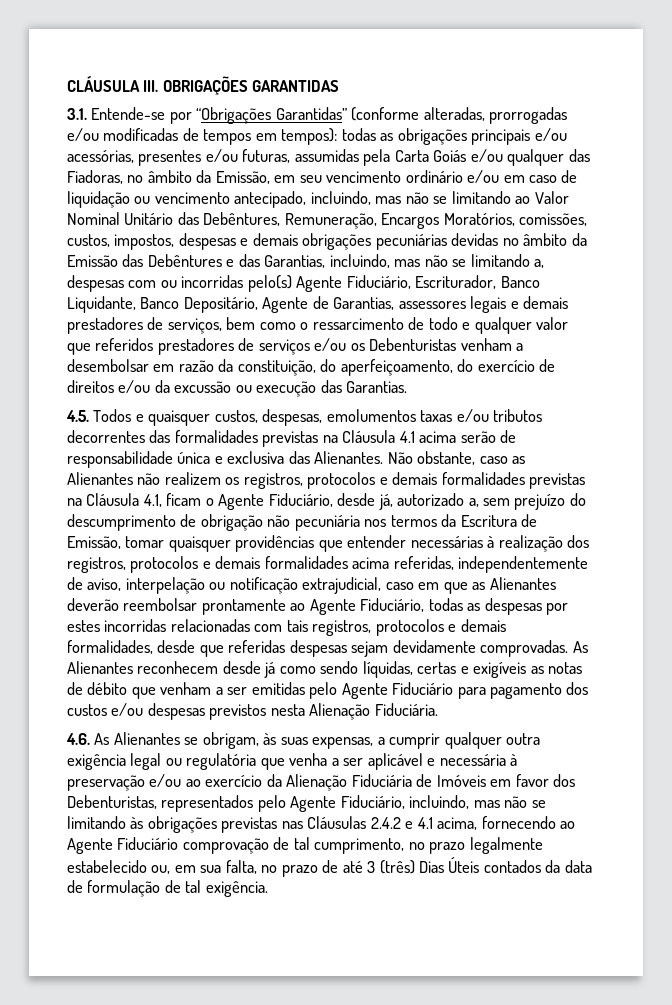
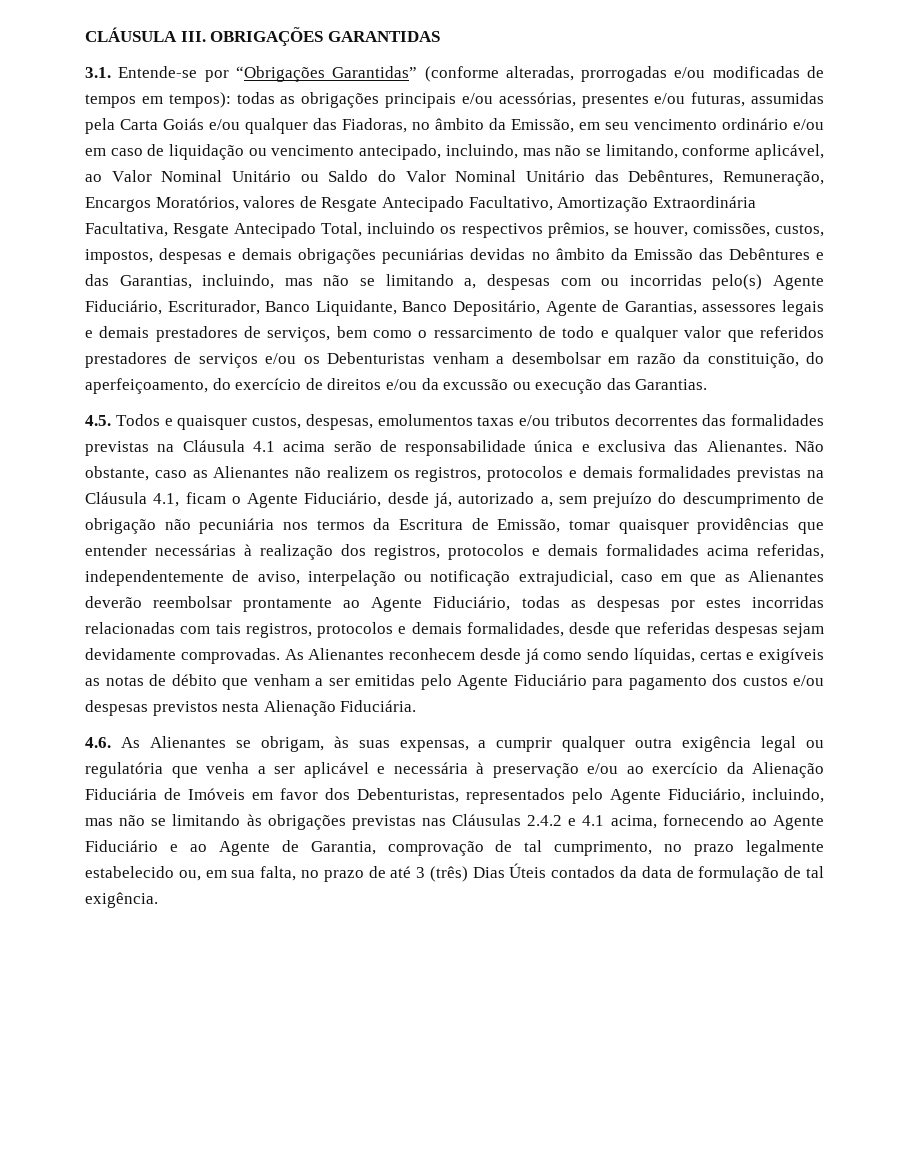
- todas as obrigações principais e/ou acessórias, presentes e/ou futuras, assumidas pela Carta Goiás e/ou qualquer das Fiadoras, no âmbito da Emissão, em seu vencimento ordinário e/ou em caso de liquidação ou vencimento antecipado, incluindo, mas não se limitando ao Valor Nominal Unitário das Debêntures, Remuneração, Encargos Moratórios, comissões, custos, impostos, despesas e demais obrigações pecuniárias devidas no âmbito da Emissão das Debêntures e das Garantias, incluindo, mas não se limitando a, despesas com ou incorridas pelo(s) Agente Fiduciário, Escriturador, Banco Liquidante, Banco Depositário, Agente de Garantias, assessores legais e demais prestadores de serviços, bem como o ressarcimento de todo e qualquer valor que referidos prestadores de serviços e/ou os Debenturistas venham a desembolsar em razão da constituição, do aperfeiçoamento, do exercício de direitos e/ou da excussão ou execução das Garantias.
+ todas as obrigações principais e/ou acessórias, presentes e/ou futuras, assumidas pela Carta Goiás e/ou qualquer das Fiadoras, no âmbito da Emissão, em seu vencimento ordinário e/ou em caso de liquidação ou vencimento antecipado, incluindo, mas não se limitando, conforme aplicável, ao Valor Nominal Unitário ou Saldo do Valor Nominal Unitário das Debêntures, Remuneração, Encargos Moratórios, valores de Resgate Antecipado Facultativo, Amortização Extraordinária Facultativa, Resgate Antecipado Total, incluindo os respectivos prêmios, se houver, comissões, custos, impostos, despesas e demais obrigações pecuniárias devidas no âmbito da Emissão das Debêntures e das Garantias, incluindo, mas não se limitando a, despesas com ou incorridas pelo(s) Agente Fiduciário, Escriturador, Banco Liquidante, Banco Depositário, Agente de Garantias, assessores legais e demais prestadores de serviços, bem como o ressarcimento de todo e qualquer valor que referidos prestadores de serviços e/ou os Debenturistas venham a desembolsar em razão da constituição, do aperfeiçoamento, do exercício de direitos e/ou da excussão ou execução das Garantias.
- 4.6. As Alienantes se obrigam, às suas expensas, a cumprir qualquer outra exigência legal ou regulatória que venha a ser aplicável e necessária à preservação e/ou ao exercício da Alienação Fiduciária de Imóveis em favor dos Debenturistas, representados pelo Agente Fiduciário, incluindo, mas não se limitando às obrigações previstas nas Cláusulas 2.4.2 e 4.1 acima, fornecendo ao Agente Fiduciário comprovação de tal cumprimento, no prazo legalmente estabelecido ou, em sua falta, no prazo de até 3 (três) Dias Úteis contados da data de formulação de tal exigência.
+ 4.6. As Alienantes se obrigam, às suas expensas, a cumprir qualquer outra exigência legal ou regulatória que venha a ser aplicável e necessária à preservação e/ou ao exercício da Alienação Fiduciária de Imóveis em favor dos Debenturistas, representados pelo Agente Fiduciário, incluindo, mas não se limitando às obrigações previstas nas Cláusulas 2.4.2 e 4.1 acima, fornecendo ao Agente Fiduciário e ao Agente de Garantia, comprovação de tal cumprimento, no prazo legalmente estabelecido ou, em sua falta, no prazo de até 3 (três) Dias Úteis contados da data de formulação de tal exigência.

